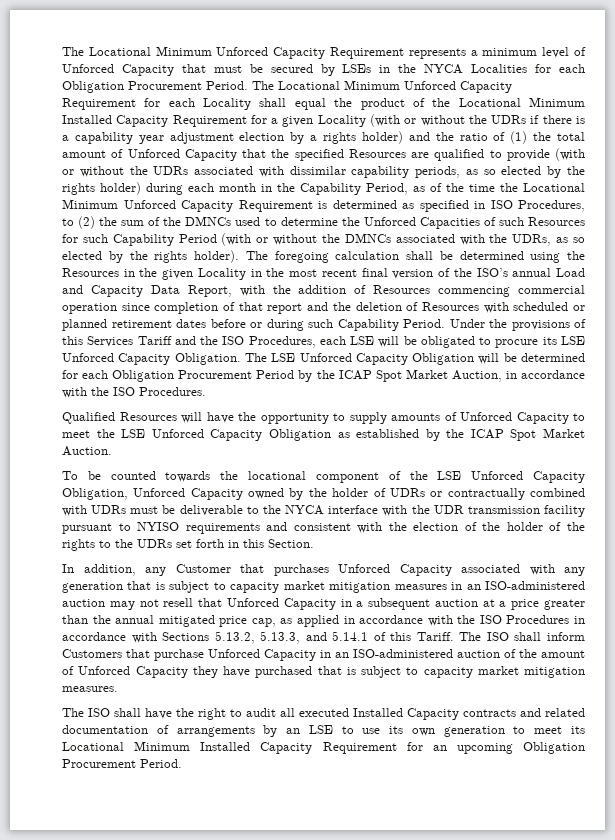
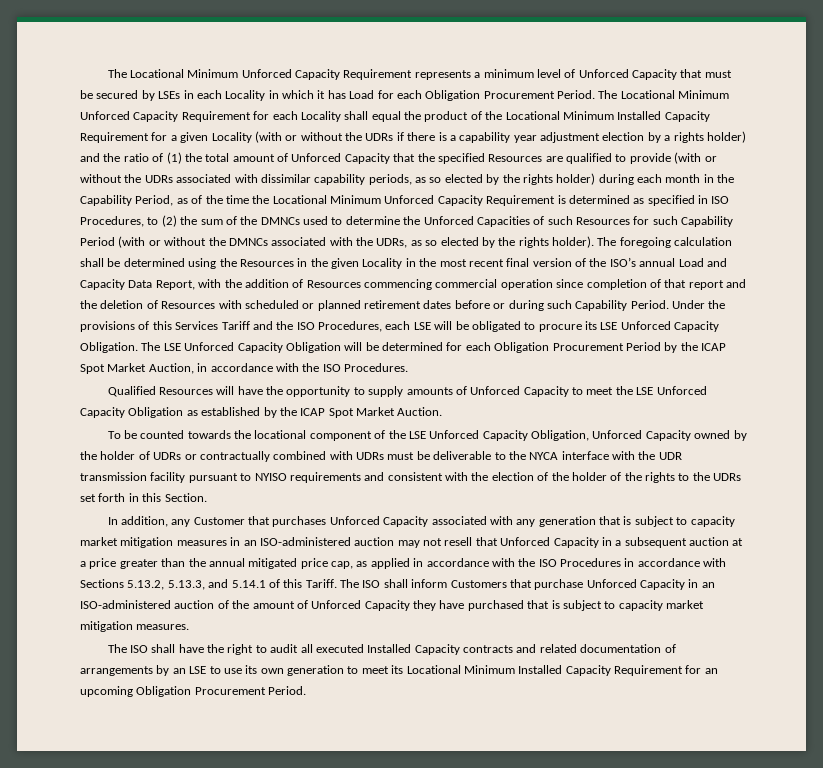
- The Locational Minimum Unforced Capacity Requirement represents a minimum level of Unforced Capacity that must be secured by LSEs in the NYCA Localities for each Obligation Procurement Period.
+ The Locational Minimum Unforced Capacity Requirement represents a minimum level of Unforced Capacity that must be secured by LSEs in each Locality in which it has Load for each Obligation Procurement Period.

